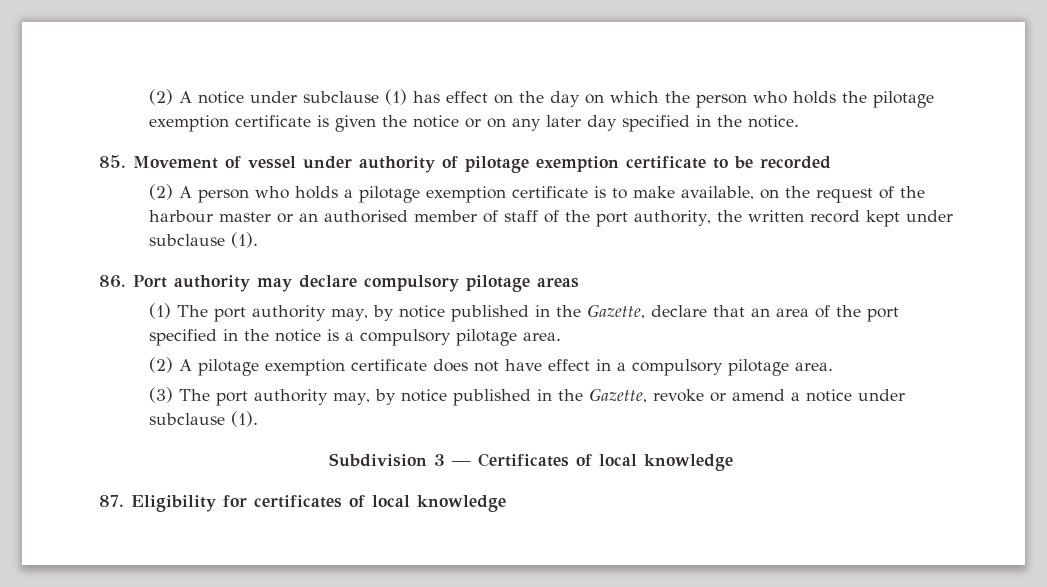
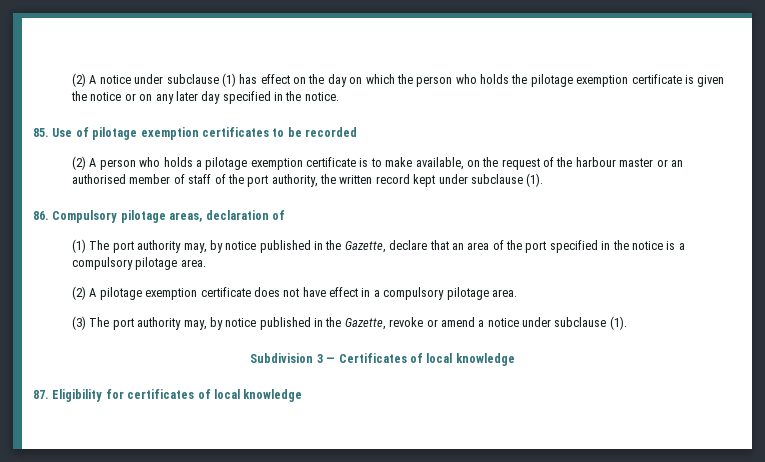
- 85. Movement of vessel under authority of pilotage exemption certificate to be recorded
+ 85. Use of pilotage exemption certificates to be recorded
- 86. Port authority may declare compulsory pilotage areas
+ 86. Compulsory pilotage areas, declaration of

